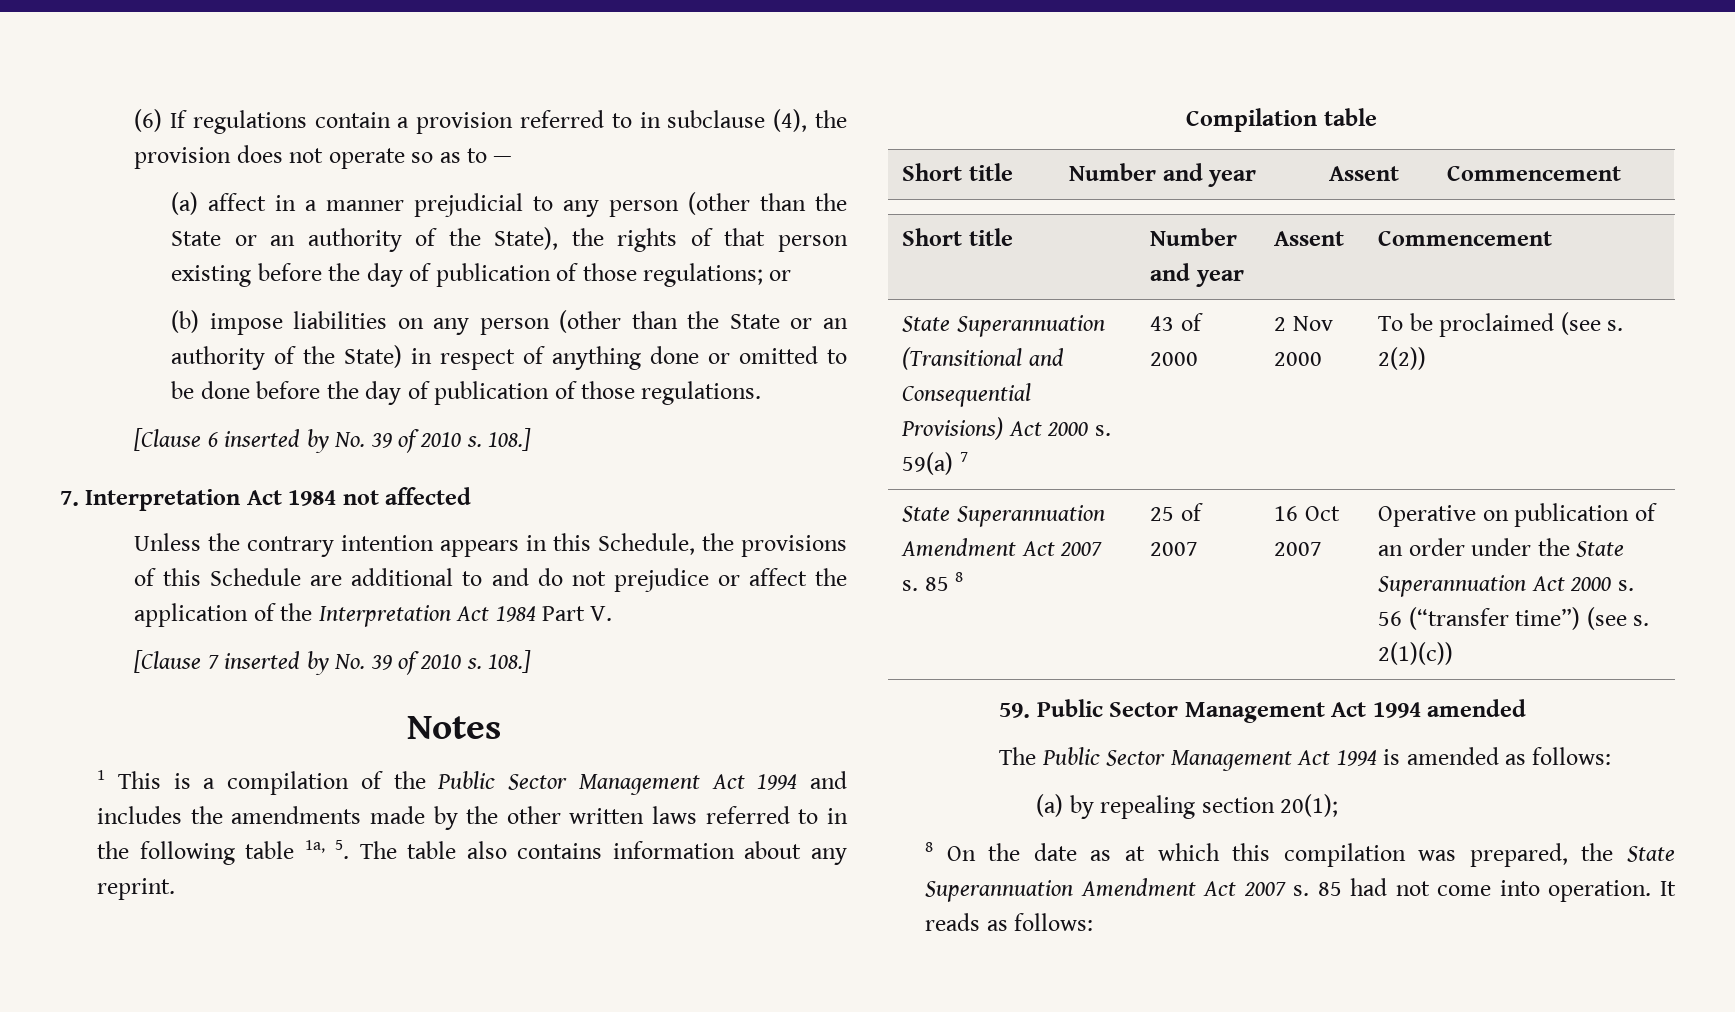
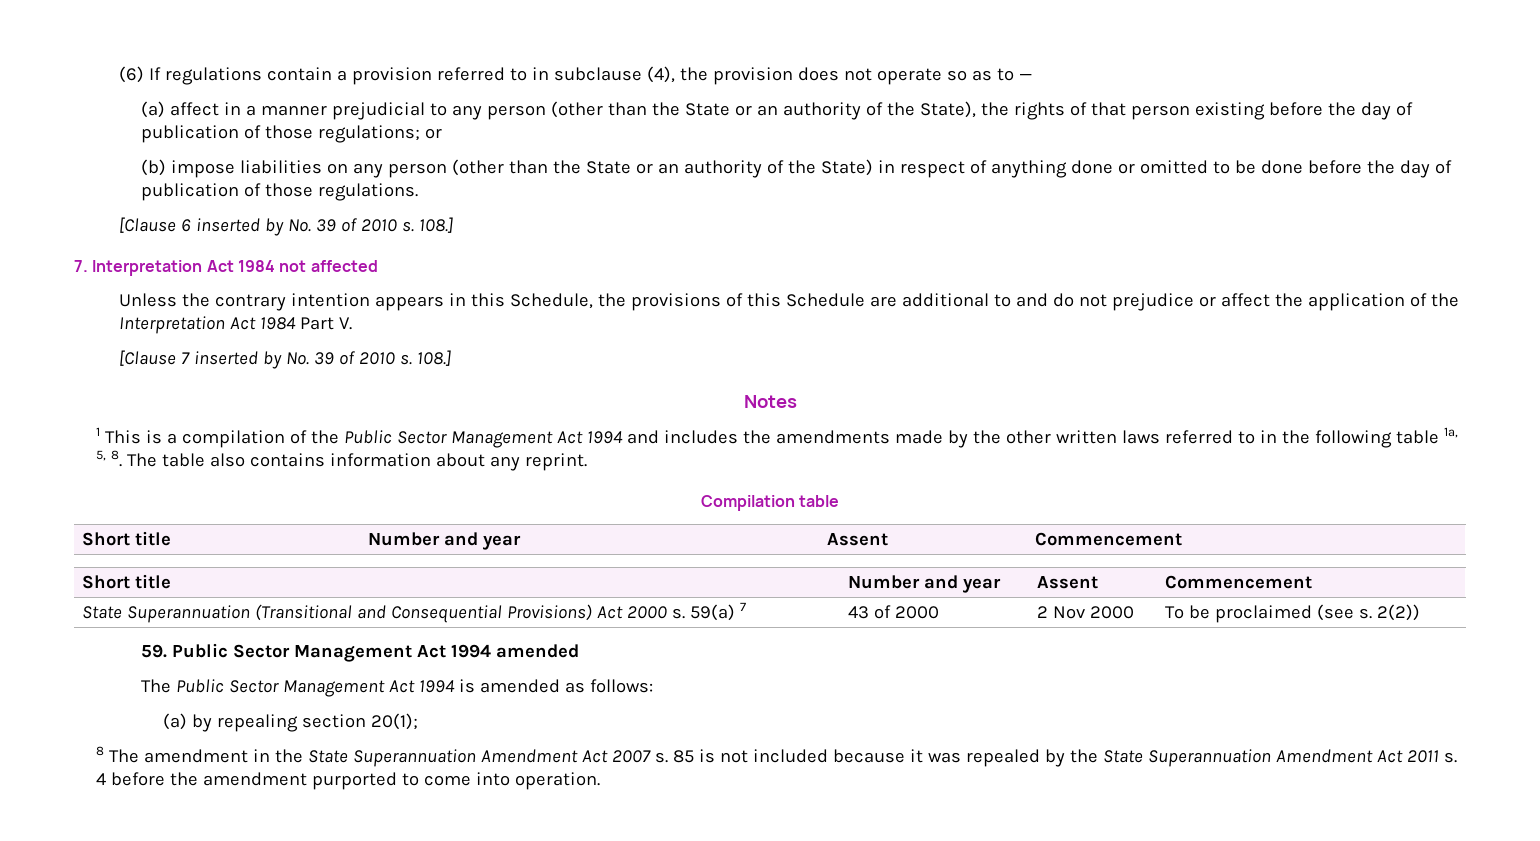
- 1 This is a compilation of the Public Sector Management Act 1994 and includes the amendments made by the other written laws referred to in the following table 1a, 5. The table also contains information about any reprint.
+ 1 This is a compilation of the Public Sector Management Act 1994 and includes the amendments made by the other written laws referred to in the following table 1a, 5, 8. The table also contains information about any reprint.
- State Superannuation Amendment Act 2007 s. 85 8 | 25 of 2007 | 16 Oct 2007 | Operative on publication of an order under the State Superannuation Act 2000 s. 56 (“transfer time”) (see s. 2(1)(c))
- 8 On the date as at which this compilation was prepared, the State Superannuation Amendment Act 2007 s.
+ 8 The amendment in the State Superannuation Amendment Act 2007 s.
- 85 had not come into operation. It reads as follows:
+ 85 is not included because it was repealed by the State Superannuation Amendment Act 2011 s. 4 before the amendment purported to come into operation.

